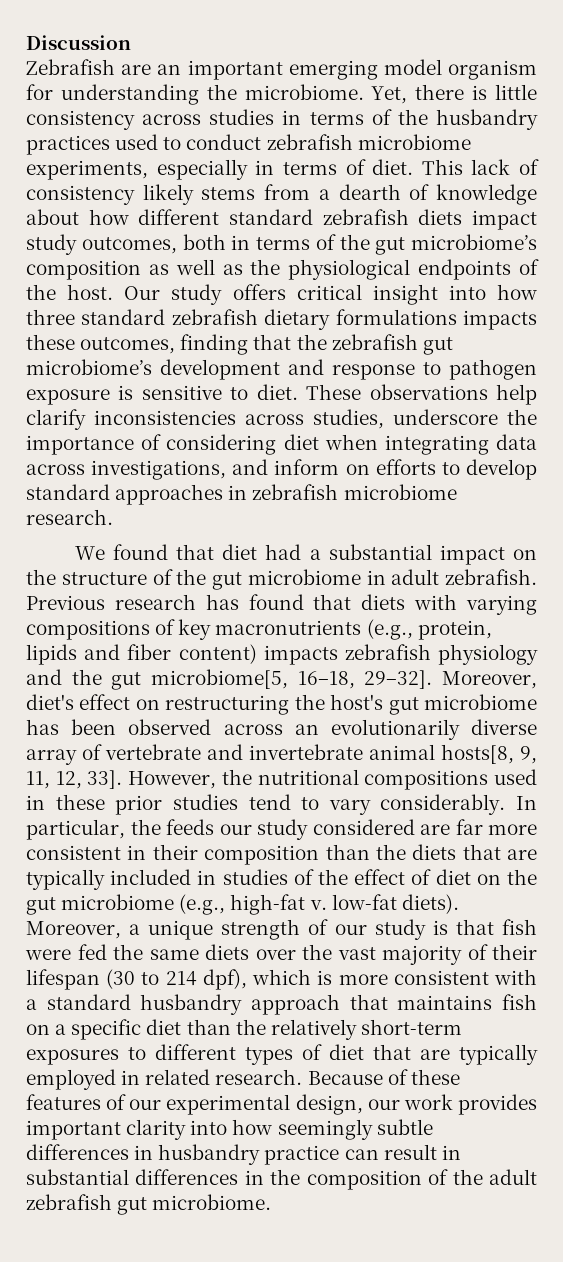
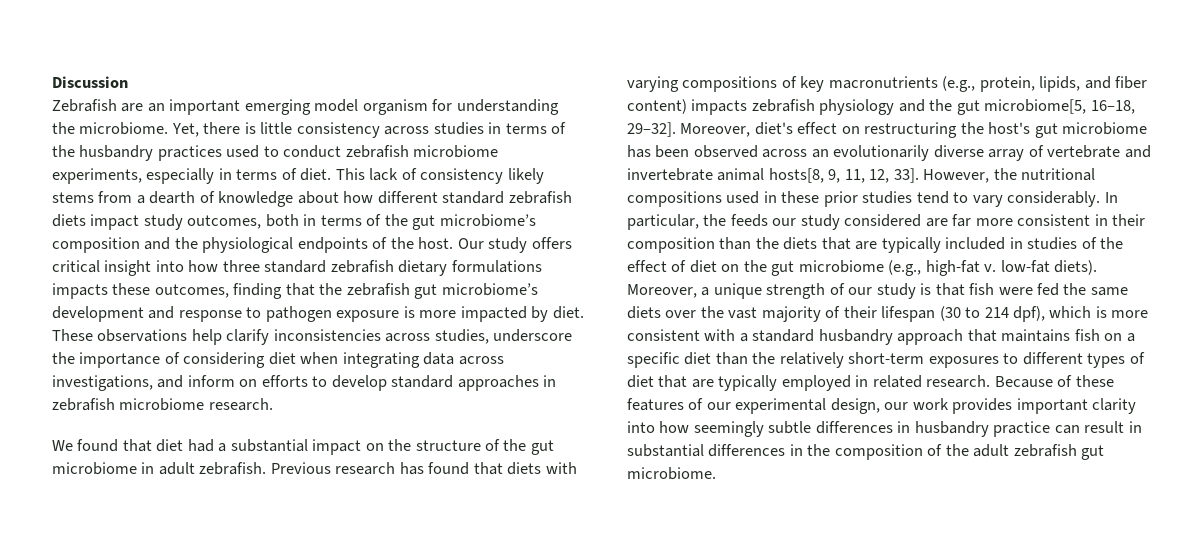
- This lack of consistency likely stems from a dearth of knowledge about how different standard zebrafish diets impact study outcomes, both in terms of the gut microbiome’s composition as well as the physiological endpoints of the host.
+ This lack of consistency likely stems from a dearth of knowledge about how different standard zebrafish diets impact study outcomes, both in terms of the gut microbiome’s composition and the physiological endpoints of the host.
- Our study offers critical insight into how three standard zebrafish dietary formulations impacts these outcomes, finding that the zebrafish gut microbiome’s development and response to pathogen exposure is sensitive to diet.
+ Our study offers critical insight into how three standard zebrafish dietary formulations impacts these outcomes, finding that the zebrafish gut microbiome’s development and response to pathogen exposure is more impacted by diet.
- Previous research has found that diets with varying compositions of key macronutrients (e.g., protein, lipids and fiber content) impacts zebrafish physiology and the gut microbiome[5, 16–18, 29–32].
+ Previous research has found that diets with varying compositions of key macronutrients (e.g., protein, lipids, and fiber content) impacts zebrafish physiology and the gut microbiome[5, 16–18, 29–32].

